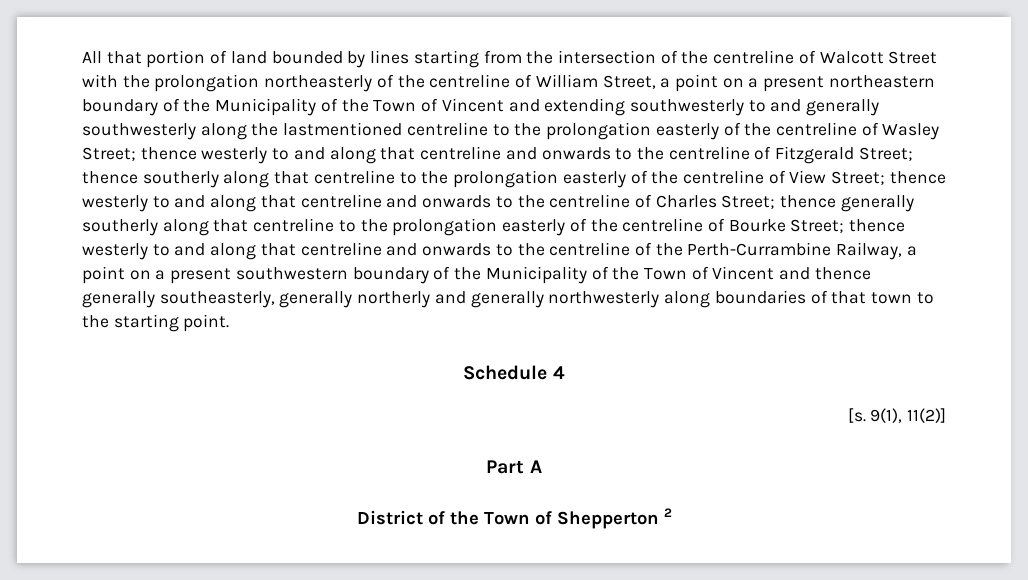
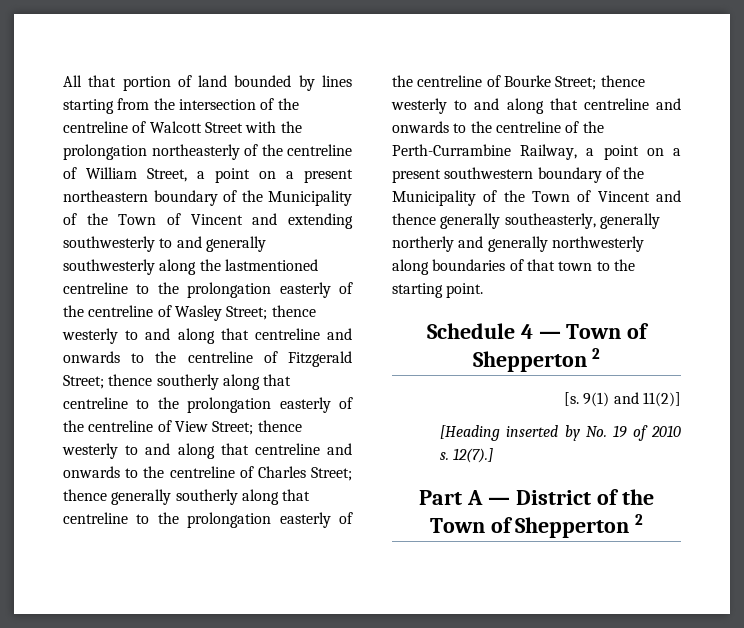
- Schedule 4
+ Schedule 4 — Town of Shepperton 2
- 9(1), 11(2)]
+ 9(1) and 11(2)]
+ [Heading inserted by No. 19 of 2010 s. 12(7).]
- Part A
- District of the Town of Shepperton 2
+ Part A — District of the Town of Shepperton 2

